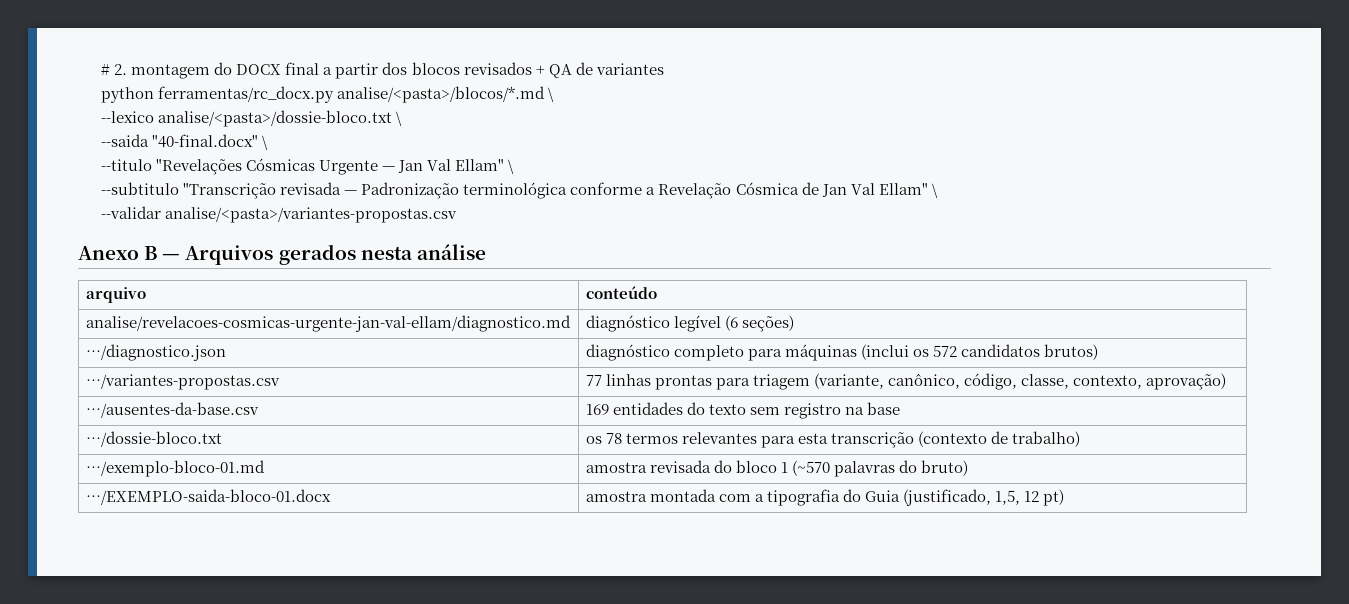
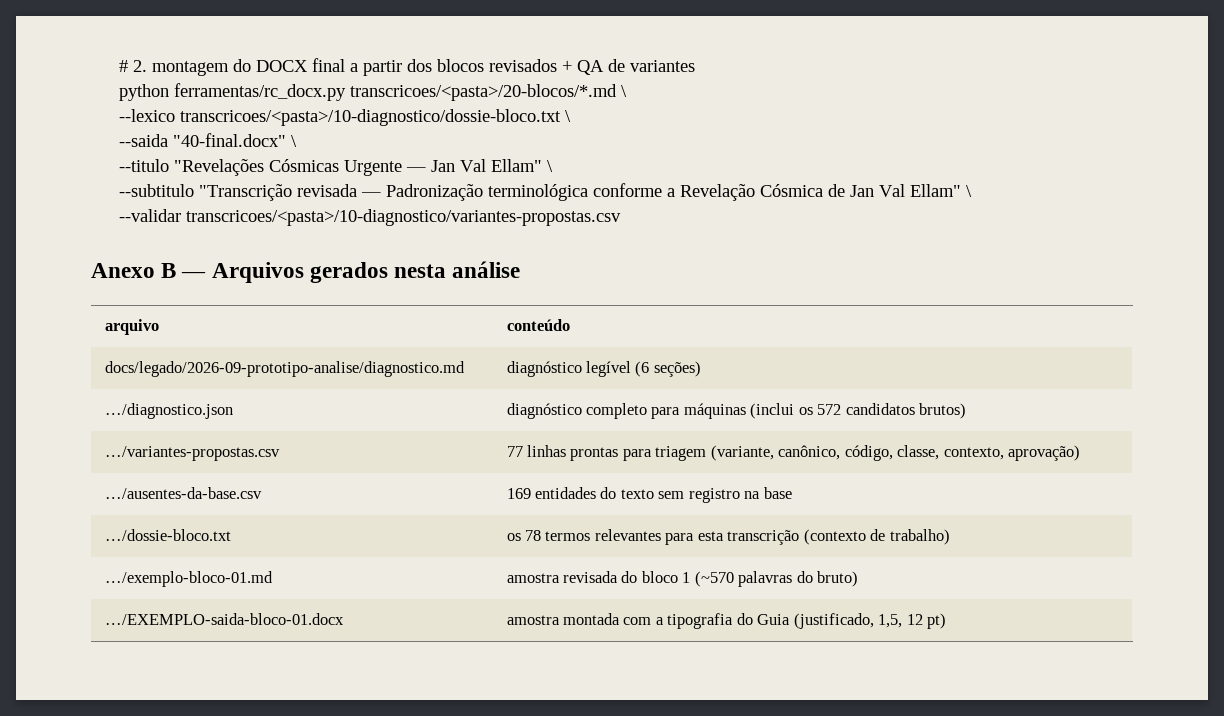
- python ferramentas/rc_docx.py analise/<pasta>/blocos/*.md \
+ python ferramentas/rc_docx.py transcricoes/<pasta>/20-blocos/*.md \
- --lexico analise/<pasta>/dossie-bloco.txt \
+ --lexico transcricoes/<pasta>/10-diagnostico/dossie-bloco.txt \
- --validar analise/<pasta>/variantes-propostas.csv
+ --validar transcricoes/<pasta>/10-diagnostico/variantes-propostas.csv
- analise/revelacoes-cosmicas-urgente-jan-val-ellam/diagnostico.md | diagnóstico legível (6 seções)
+ docs/legado/2026-09-prototipo-analise/diagnostico.md | diagnóstico legível (6 seções)

